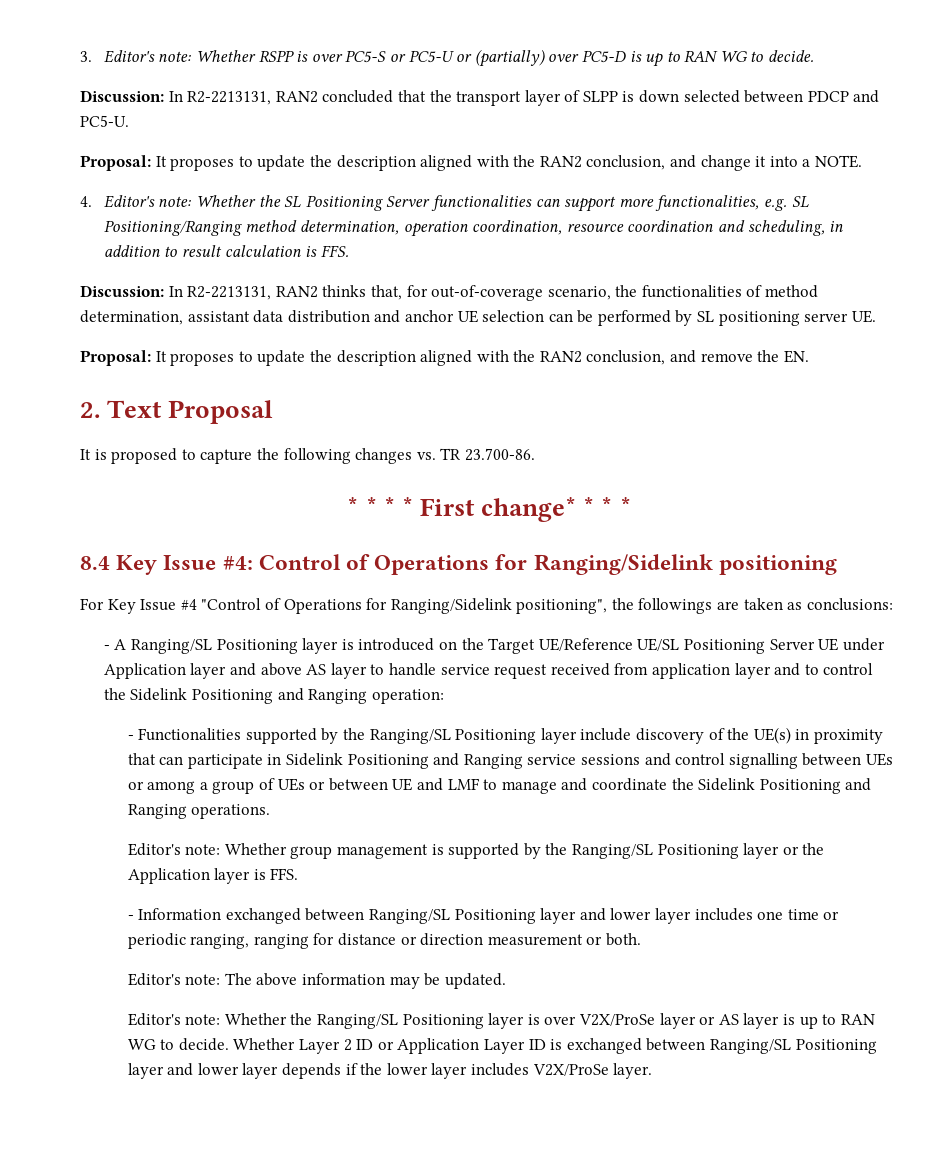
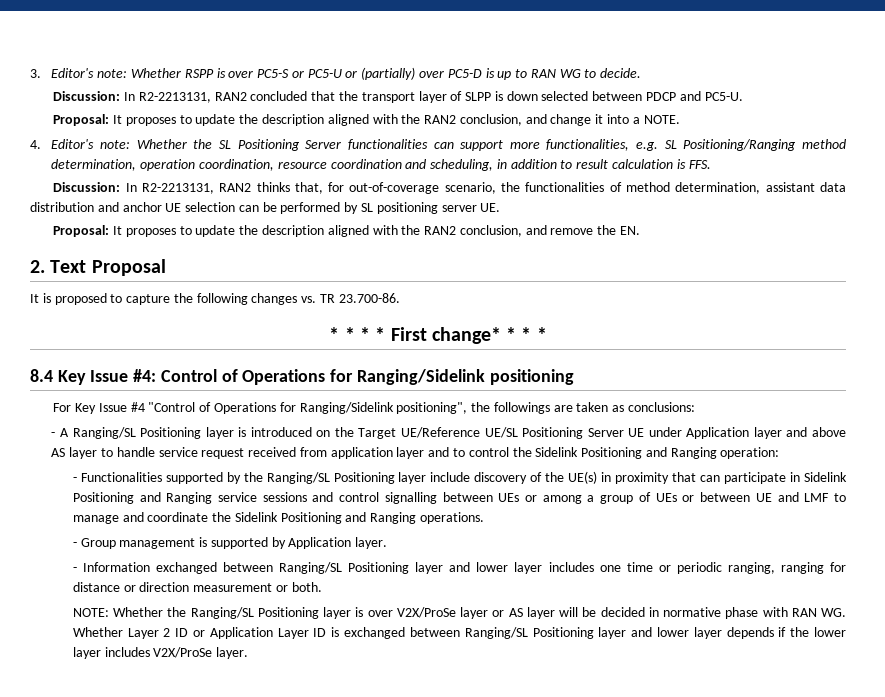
- Editor's note: Whether group management is supported by the Ranging/SL Positioning layer or the Application layer is FFS.
+ - Group management is supported by Application layer.
- Editor's note: The above information may be updated.
- Editor's note: Whether the Ranging/SL Positioning layer is over V2X/ProSe layer or AS layer is up to RAN WG to decide. Whether Layer 2 ID or Application Layer ID is exchanged between Ranging/SL Positioning layer and lower layer depends if the lower layer includes V2X/ProSe layer.
+ NOTE: Whether the Ranging/SL Positioning layer is over V2X/ProSe layer or AS layer will be decided in normative phase with RAN WG. Whether Layer 2 ID or Application Layer ID is exchanged between Ranging/SL Positioning layer and lower layer depends if the lower layer includes V2X/ProSe layer.

